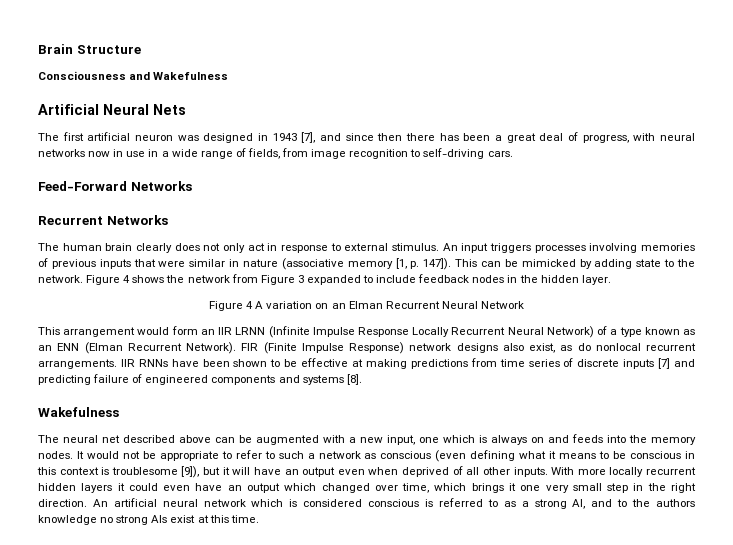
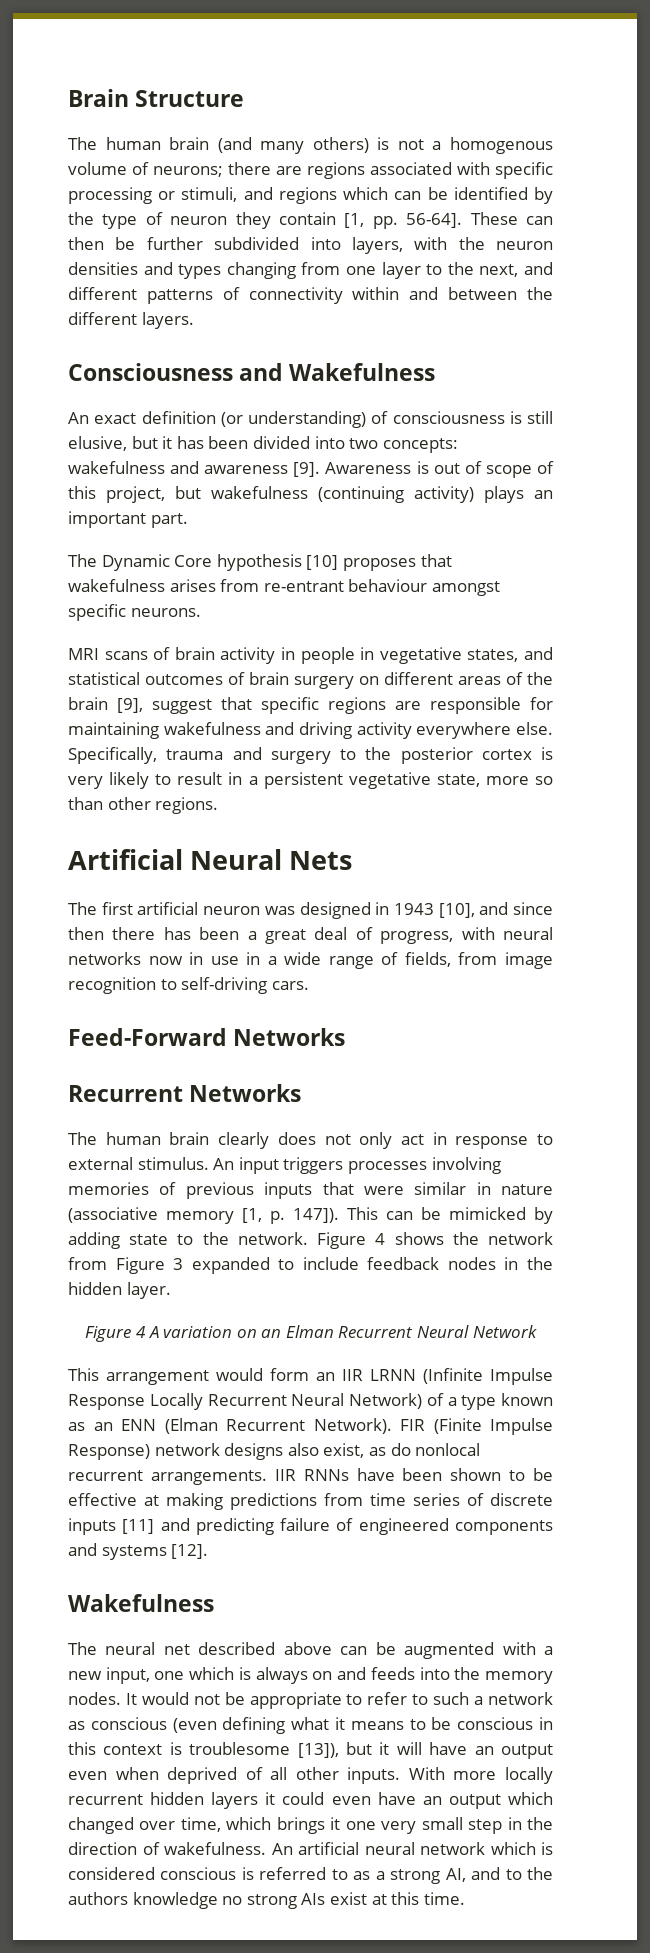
+ The human brain (and many others) is not a homogenous volume of neurons; there are regions associated with specific processing or stimuli, and regions which can be identified by the type of neuron they contain [1, pp. 56-64]. These can then be further subdivided into layers, with the neuron densities and types changing from one layer to the next, and different patterns of connectivity within and between the different layers.
  Consciousness and Wakefulness
+ An exact definition (or understanding) of consciousness is still elusive, but it has been divided into two concepts: wakefulness and awareness [9]. Awareness is out of scope of this project, but wakefulness (continuing activity) plays an important part.
+ The Dynamic Core hypothesis [10] proposes that wakefulness arises from re-entrant behaviour amongst specific neurons.
+ MRI scans of brain activity in people in vegetative states, and statistical outcomes of brain surgery on different areas of the brain [9], suggest that specific regions are responsible for maintaining wakefulness and driving activity everywhere else. Specifically, trauma and surgery to the posterior cortex is very likely to result in a persistent vegetative state, more so than other regions.
- The first artificial neuron was designed in 1943 [7], and since then there has been a great deal of progress, with neural networks now in use in a wide range of fields, from image recognition to self-driving cars.
+ The first artificial neuron was designed in 1943 [10], and since then there has been a great deal of progress, with neural networks now in use in a wide range of fields, from image recognition to self-driving cars.
- IIR RNNs have been shown to be effective at making predictions from time series of discrete inputs [7] and predicting failure of engineered components and systems [8].
+ IIR RNNs have been shown to be effective at making predictions from time series of discrete inputs [11] and predicting failure of engineered components and systems [12].
- It would not be appropriate to refer to such a network as conscious (even defining what it means to be conscious in this context is troublesome [9]), but it will have an output even when deprived of all other inputs.
+ It would not be appropriate to refer to such a network as conscious (even defining what it means to be conscious in this context is troublesome [13]), but it will have an output even when deprived of all other inputs.
- With more locally recurrent hidden layers it could even have an output which changed over time, which brings it one very small step in the right direction.
+ With more locally recurrent hidden layers it could even have an output which changed over time, which brings it one very small step in the direction of wakefulness.

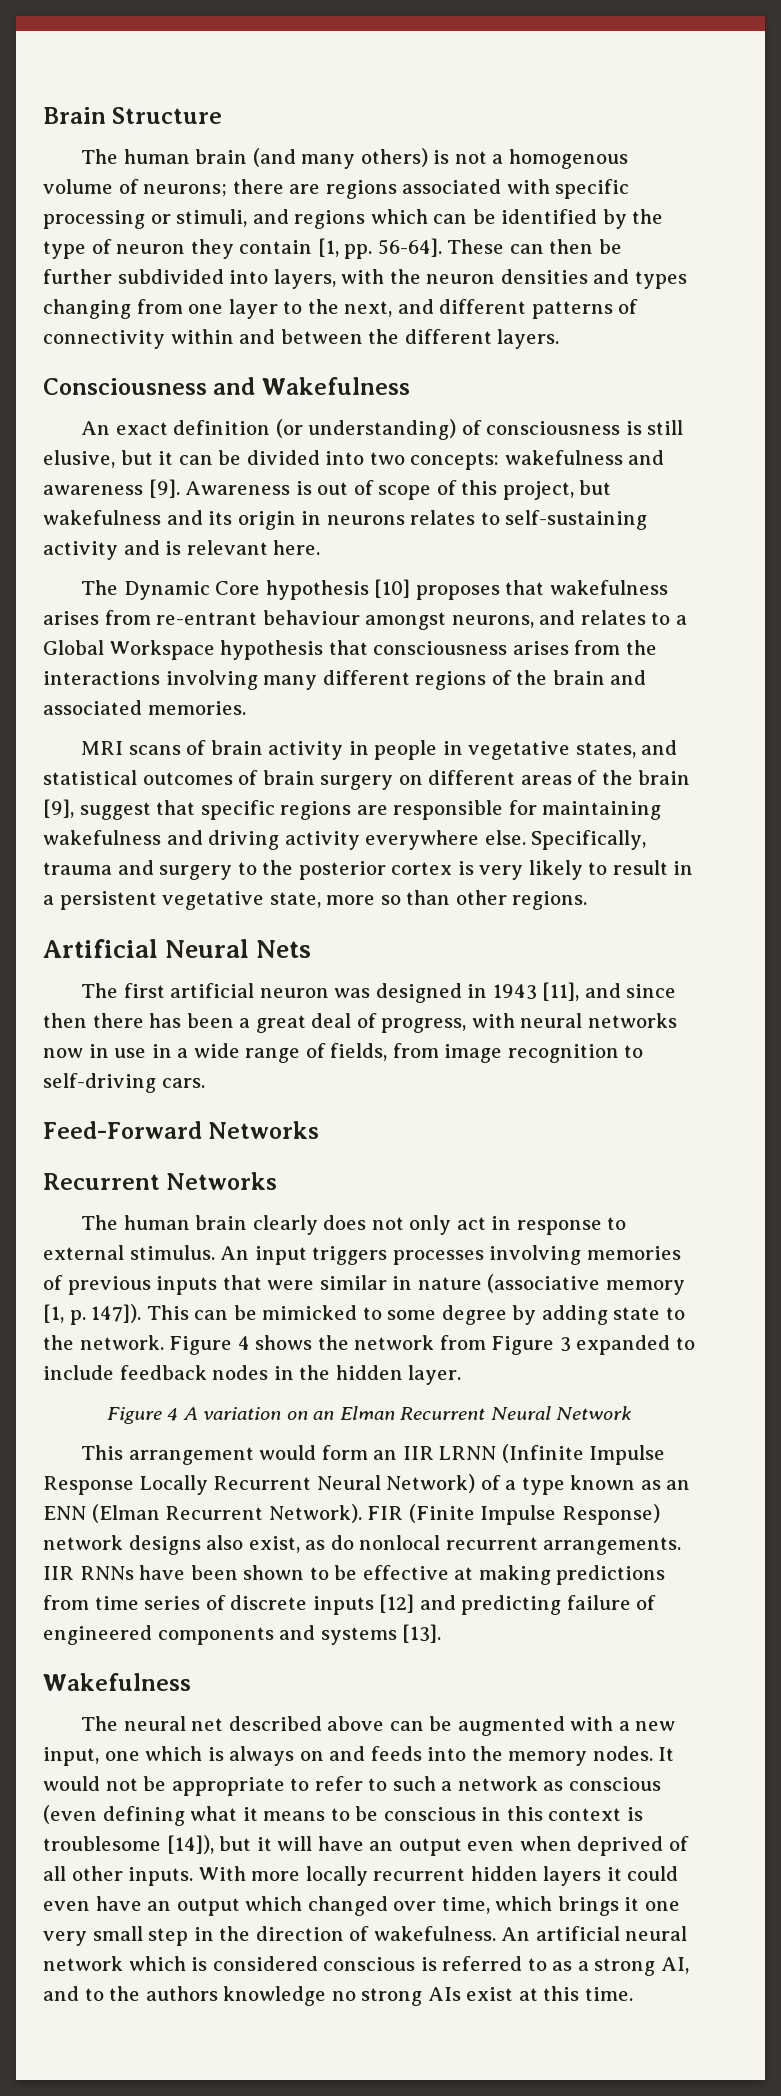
- An exact definition (or understanding) of consciousness is still elusive, but it has been divided into two concepts: wakefulness and awareness [9].
+ An exact definition (or understanding) of consciousness is still elusive, but it can be divided into two concepts: wakefulness and awareness [9].
- Awareness is out of scope of this project, but wakefulness (continuing activity) plays an important part.
+ Awareness is out of scope of this project, but wakefulness and its origin in neurons relates to self-sustaining activity and is relevant here.
- The Dynamic Core hypothesis [10] proposes that wakefulness arises from re-entrant behaviour amongst specific neurons.
+ The Dynamic Core hypothesis [10] proposes that wakefulness arises from re-entrant behaviour amongst neurons, and relates to a Global Workspace hypothesis that consciousness arises from the interactions involving many different regions of the brain and associated memories.
- The first artificial neuron was designed in 1943 [10], and since then there has been a great deal of progress, with neural networks now in use in a wide range of fields, from image recognition to self-driving cars.
+ The first artificial neuron was designed in 1943 [11], and since then there has been a great deal of progress, with neural networks now in use in a wide range of fields, from image recognition to self-driving cars.
- This can be mimicked by adding state to the network.
+ This can be mimicked to some degree by adding state to the network.
- IIR RNNs have been shown to be effective at making predictions from time series of discrete inputs [11] and predicting failure of engineered components and systems [12].
+ IIR RNNs have been shown to be effective at making predictions from time series of discrete inputs [12] and predicting failure of engineered components and systems [13].
- It would not be appropriate to refer to such a network as conscious (even defining what it means to be conscious in this context is troublesome [13]), but it will have an output even when deprived of all other inputs.
+ It would not be appropriate to refer to such a network as conscious (even defining what it means to be conscious in this context is troublesome [14]), but it will have an output even when deprived of all other inputs.

